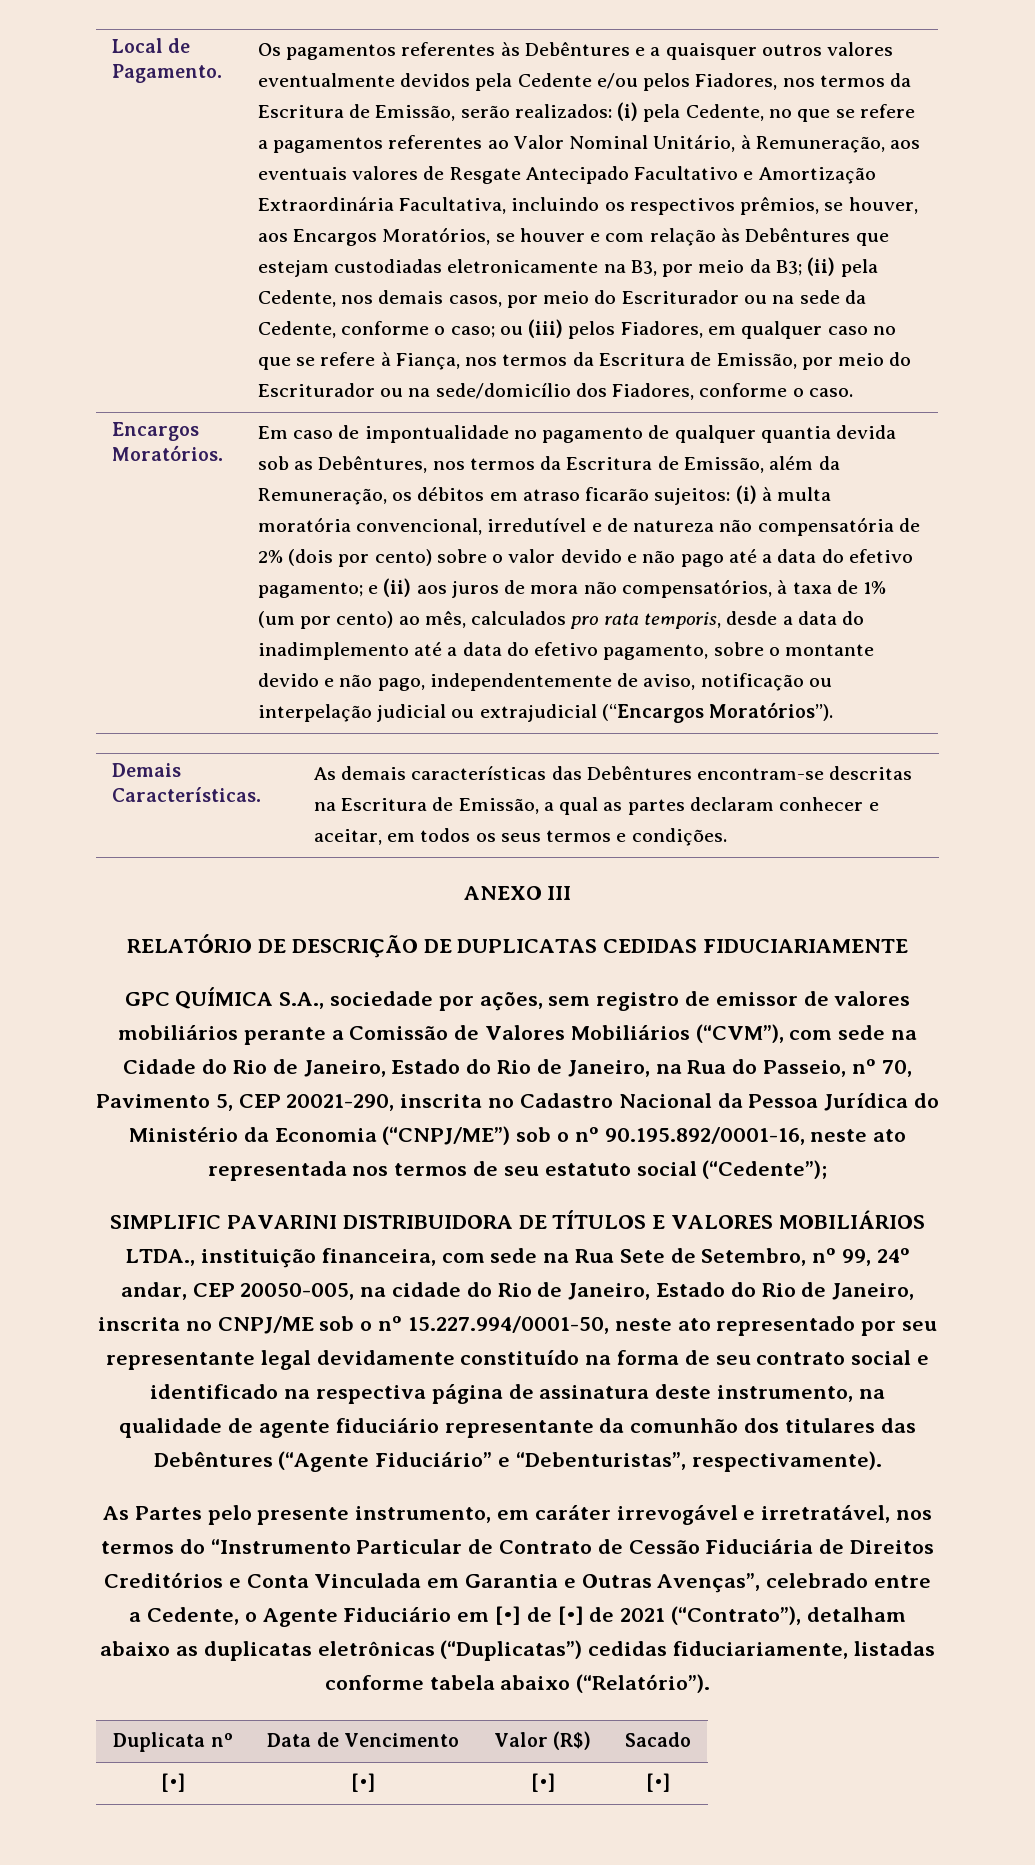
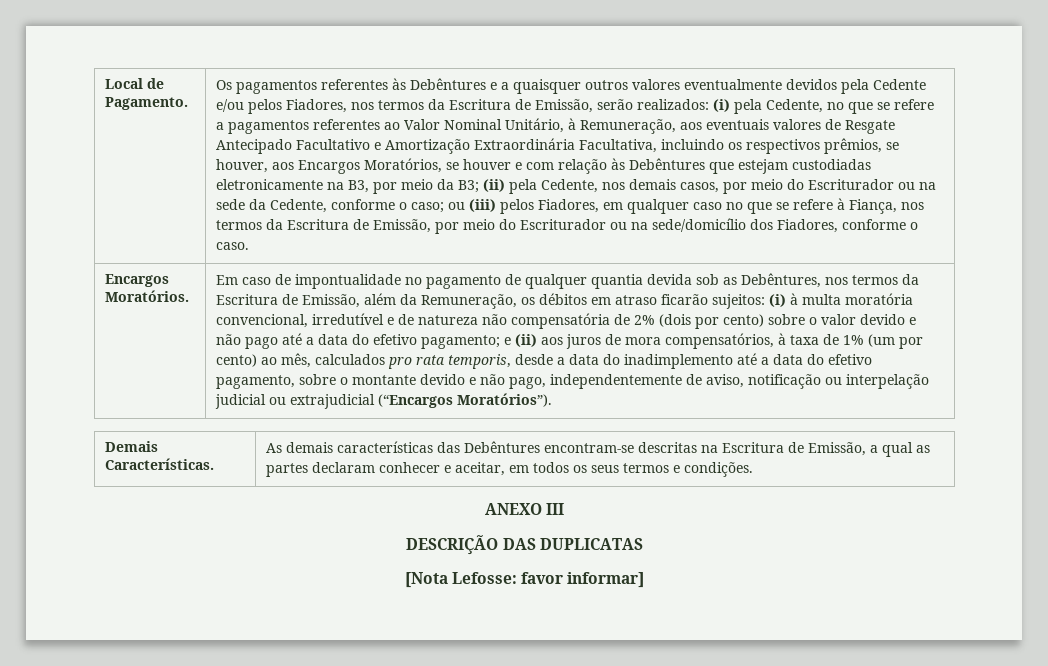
- e (ii) aos juros de mora não compensatórios, à taxa de 1% (um por cento) ao mês, calculados pro rata temporis, desde a data do inadimplemento até a data do efetivo pagamento, sobre o montante devido e não pago, independentemente de aviso, notificação ou interpelação judicial ou extrajudicial (“Encargos Moratórios”).
+ e (ii) aos juros de mora compensatórios, à taxa de 1% (um por cento) ao mês, calculados pro rata temporis, desde a data do inadimplemento até a data do efetivo pagamento, sobre o montante devido e não pago, independentemente de aviso, notificação ou interpelação judicial ou extrajudicial (“Encargos Moratórios”).
- RELATÓRIO DE DESCRIÇÃO DE DUPLICATAS CEDIDAS FIDUCIARIAMENTE
- GPC QUÍMICA S.A., sociedade por ações, sem registro de emissor de valores mobiliários perante a Comissão de Valores Mobiliários (“CVM”), com sede na Cidade do Rio de Janeiro, Estado do Rio de Janeiro, na Rua do Passeio, nº 70, Pavimento 5, CEP 20021-290, inscrita no Cadastro Nacional da Pessoa Jurídica do Ministério da Economia (“CNPJ/ME”) sob o nº 90.195.892/0001-16, neste ato representada nos termos de seu estatuto social (“Cedente”);
- SIMPLIFIC PAVARINI DISTRIBUIDORA DE TÍTULOS E VALORES MOBILIÁRIOS LTDA., instituição financeira, com sede na Rua Sete de Setembro, nº 99, 24º andar, CEP 20050-005, na cidade do Rio de Janeiro, Estado do Rio de Janeiro, inscrita no CNPJ/ME sob o nº 15.227.994/0001-50, neste ato representado por seu representante legal devidamente constituído na forma de seu contrato social e identificado na respectiva página de assinatura deste instrumento, na qualidade de agente fiduciário representante da comunhão dos titulares das Debêntures (“Agente Fiduciário” e “Debenturistas”, respectivamente).
- As Partes pelo presente instrumento, em caráter irrevogável e irretratável, nos termos do “Instrumento Particular de Contrato de Cessão Fiduciária de Direitos Creditórios e Conta Vinculada em Garantia e Outras Avenças”, celebrado entre a Cedente, o Agente Fiduciário em [•] de [•] de 2021 (“Contrato”), detalham abaixo as duplicatas eletrônicas (“Duplicatas”) cedidas fiduciariamente, listadas conforme tabela abaixo (“Relatório”).
- Duplicata nº | Data de Vencimento | Valor (R$) | Sacado
- [•] | [•] | [•] | [•]
+ DESCRIÇÃO DAS DUPLICATAS
+ [Nota Lefosse: favor informar]

